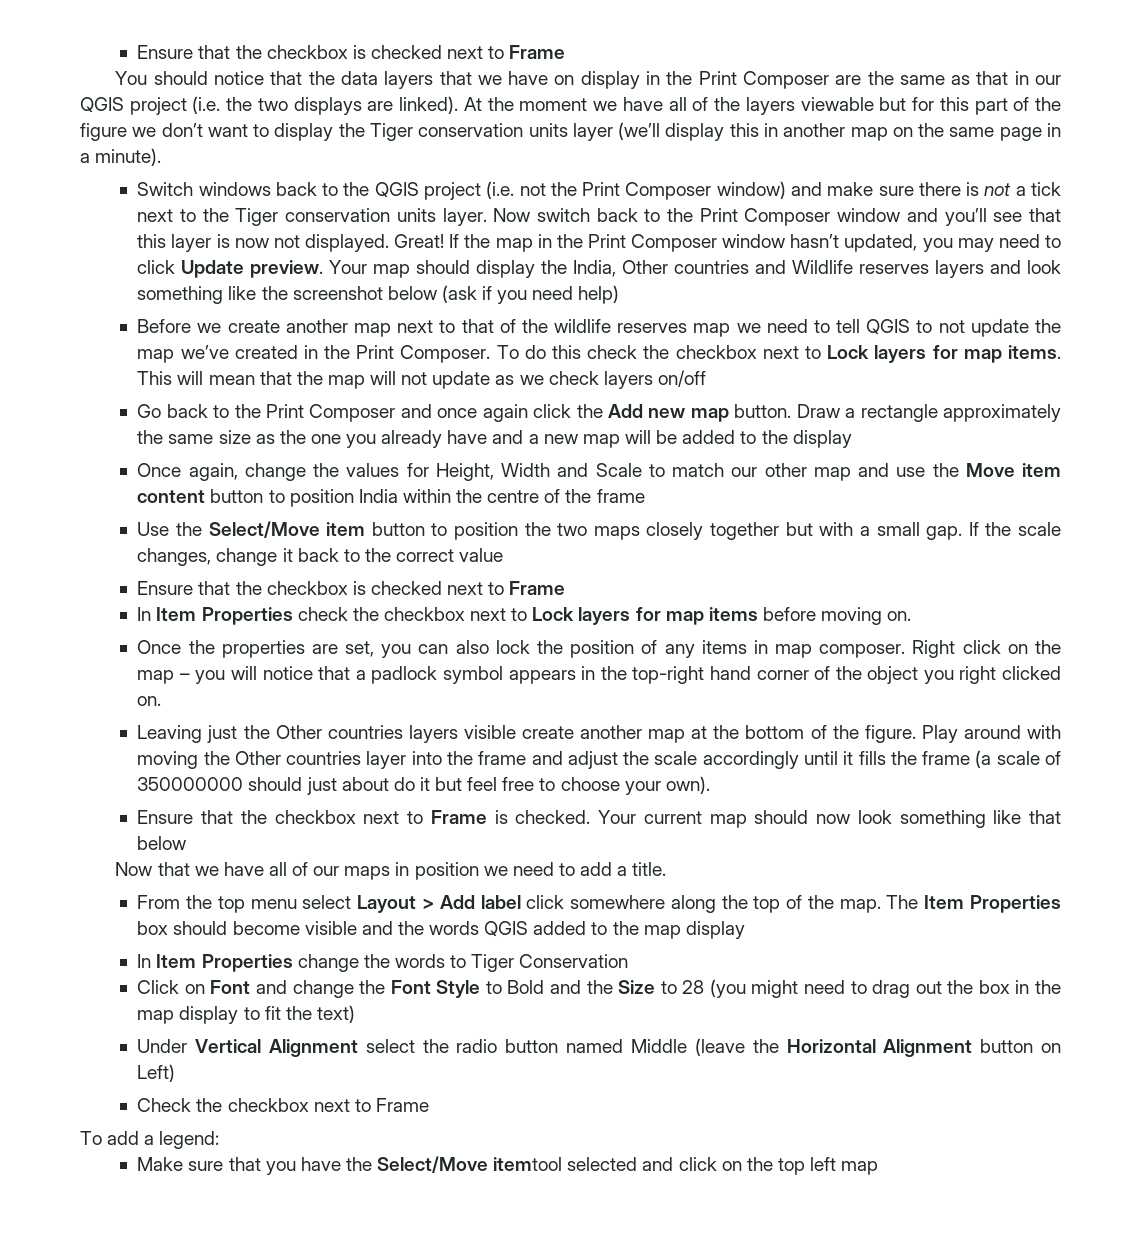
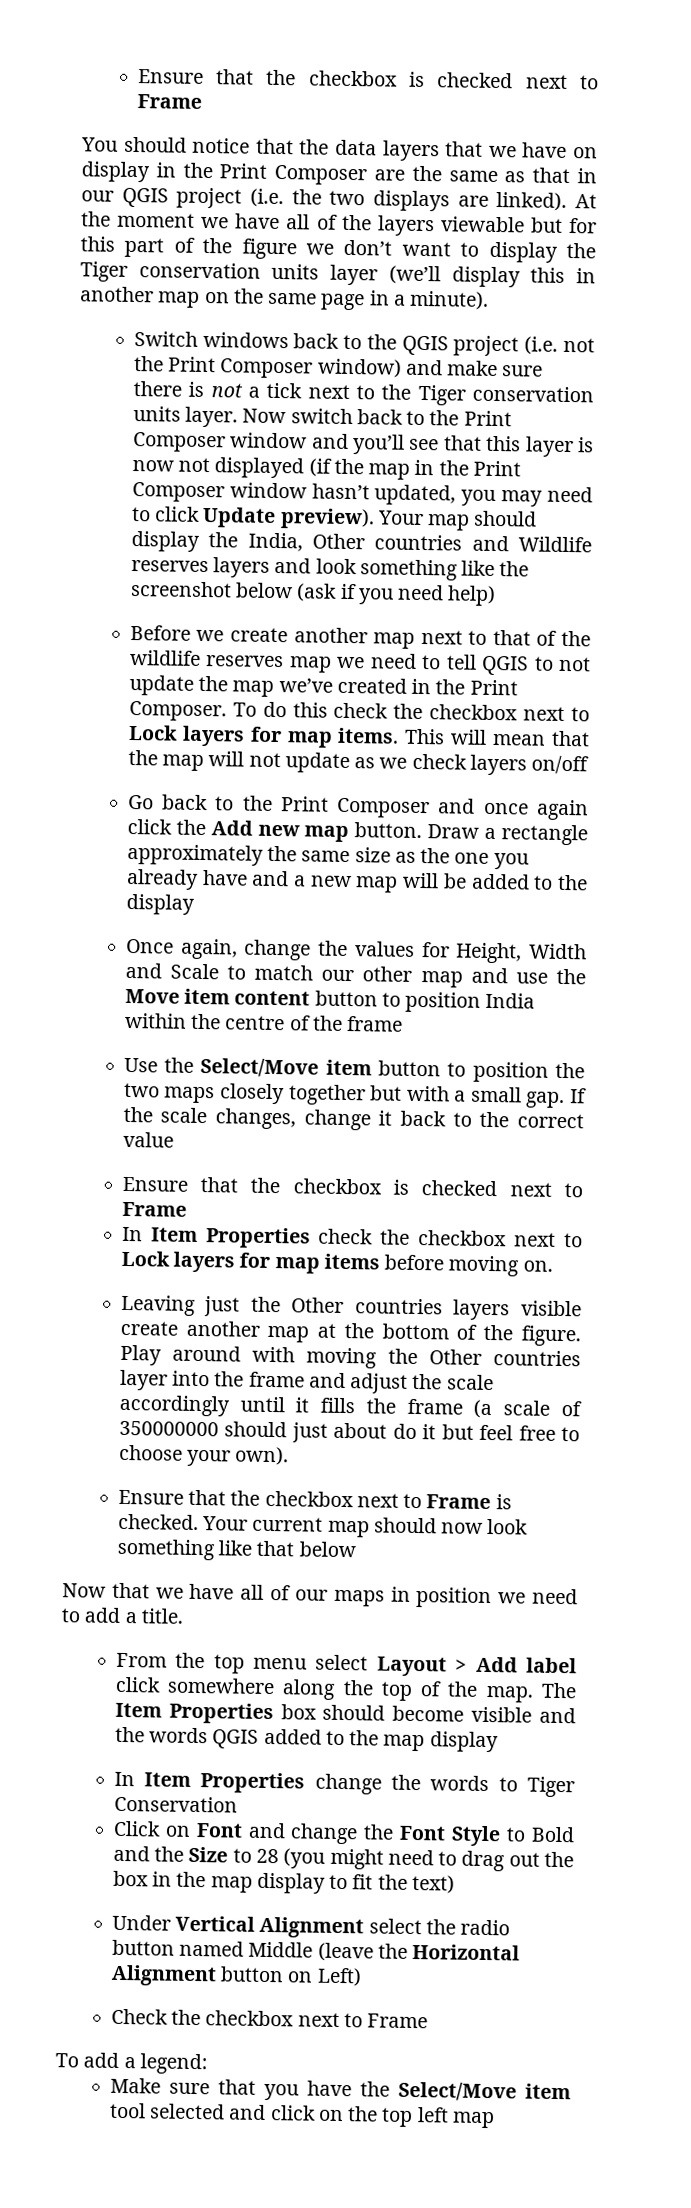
- Now switch back to the Print Composer window and you’ll see that this layer is now not displayed. Great! If the map in the Print Composer window hasn’t updated, you may need to click Update preview.
+ Now switch back to the Print Composer window and you’ll see that this layer is now not displayed (if the map in the Print Composer window hasn’t updated, you may need to click Update preview).
- Once the properties are set, you can also lock the position of any items in map composer. Right click on the map – you will notice that a padlock symbol appears in the top-right hand corner of the object you right clicked on.
- Make sure that you have the Select/Move itemtool selected and click on the top left map
+ Make sure that you have the Select/Move item tool selected and click on the top left map

